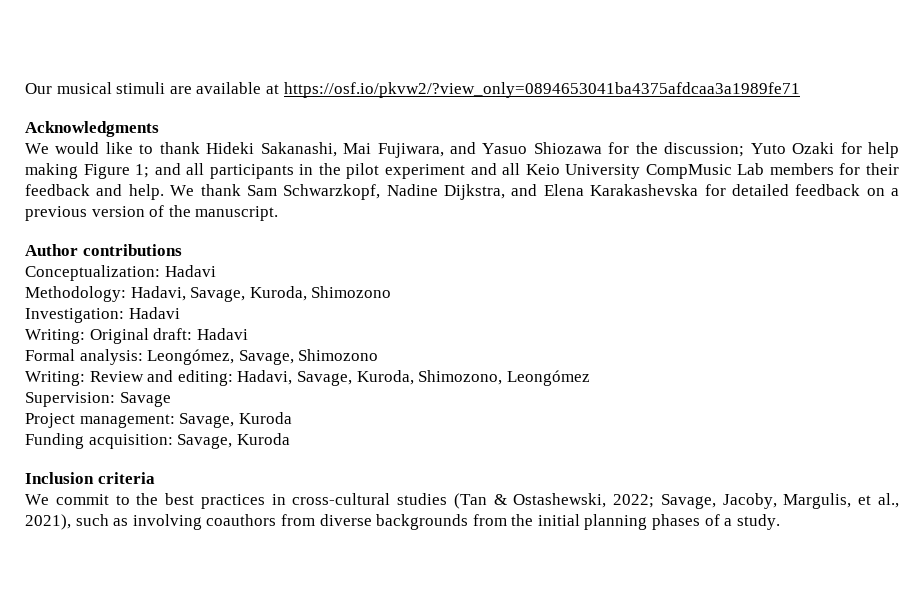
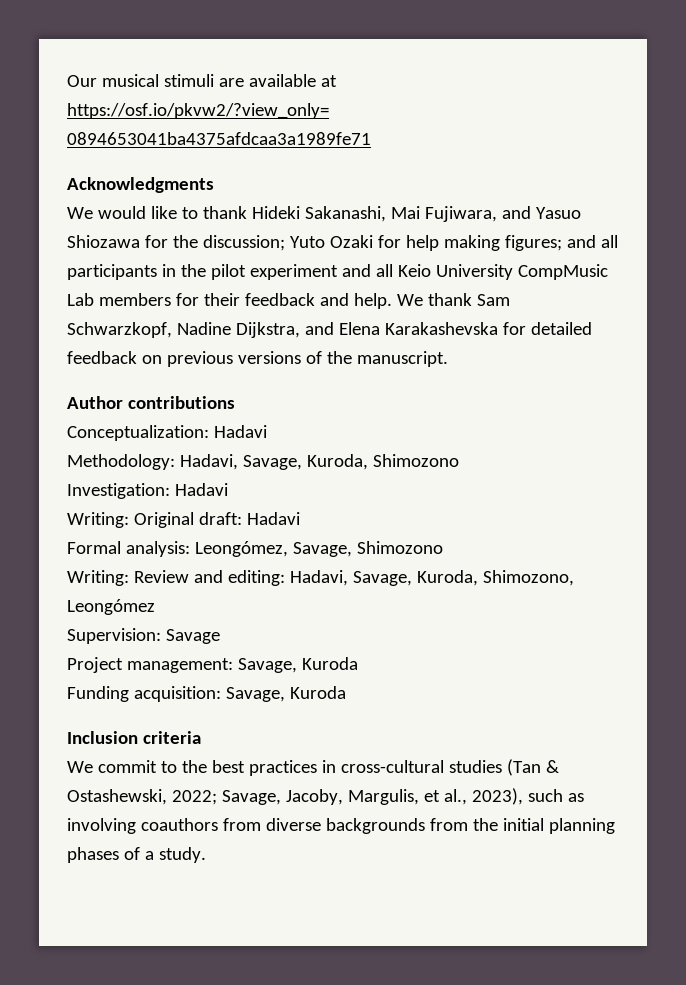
- We would like to thank Hideki Sakanashi, Mai Fujiwara, and Yasuo Shiozawa for the discussion; Yuto Ozaki for help making Figure 1; and all participants in the pilot experiment and all Keio University CompMusic Lab members for their feedback and help.
+ We would like to thank Hideki Sakanashi, Mai Fujiwara, and Yasuo Shiozawa for the discussion; Yuto Ozaki for help making figures; and all participants in the pilot experiment and all Keio University CompMusic Lab members for their feedback and help.
- We thank Sam Schwarzkopf, Nadine Dijkstra, and Elena Karakashevska for detailed feedback on a previous version of the manuscript.
+ We thank Sam Schwarzkopf, Nadine Dijkstra, and Elena Karakashevska for detailed feedback on previous versions of the manuscript.
- We commit to the best practices in cross-cultural studies (Tan & Ostashewski, 2022; Savage, Jacoby, Margulis, et al., 2021), such as involving coauthors from diverse backgrounds from the initial planning phases of a study.
+ We commit to the best practices in cross-cultural studies (Tan & Ostashewski, 2022; Savage, Jacoby, Margulis, et al., 2023), such as involving coauthors from diverse backgrounds from the initial planning phases of a study.

